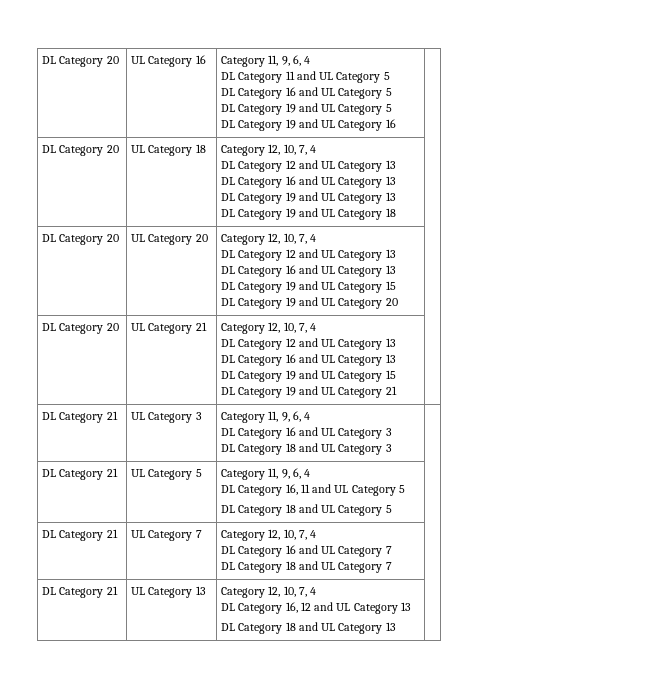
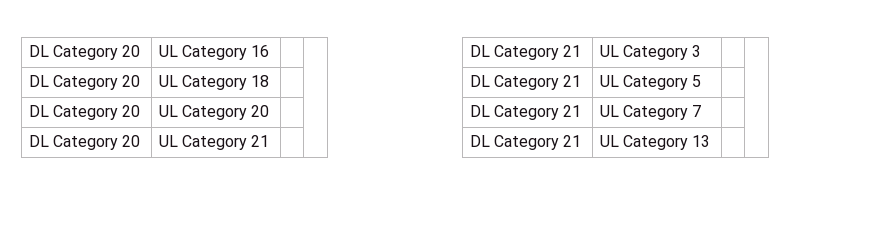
- DL Category 20 | UL Category 16 | Category 11, 9, 6, 4
- DL Category 11 and UL Category 5
- DL Category 16 and UL Category 5
- DL Category 19 and UL Category 5
- DL Category 19 and UL Category 16 |
+ DL Category 20 | UL Category 16 | |
- DL Category 20 | UL Category 18 | Category 12, 10, 7, 4
- DL Category 12 and UL Category 13
- DL Category 16 and UL Category 13
- DL Category 19 and UL Category 13
- DL Category 19 and UL Category 18 |
+ DL Category 20 | UL Category 18 | |
- DL Category 20 | UL Category 20 | Category 12, 10, 7, 4
- DL Category 12 and UL Category 13
- DL Category 16 and UL Category 13
- DL Category 19 and UL Category 15
- DL Category 19 and UL Category 20 |
+ DL Category 20 | UL Category 20 | |
- DL Category 20 | UL Category 21 | Category 12, 10, 7, 4
- DL Category 12 and UL Category 13
- DL Category 16 and UL Category 13
- DL Category 19 and UL Category 15
- DL Category 19 and UL Category 21 |
+ DL Category 20 | UL Category 21 | |
- DL Category 21 | UL Category 3 | Category 11, 9, 6, 4
- DL Category 16 and UL Category 3
- DL Category 18 and UL Category 3 |
+ DL Category 21 | UL Category 3 | |
- DL Category 21 | UL Category 5 | Category 11, 9, 6, 4
- DL Category 16, 11 and UL Category 5
- DL Category 18 and UL Category 5 |
+ DL Category 21 | UL Category 5 | |
- DL Category 21 | UL Category 7 | Category 12, 10, 7, 4
- DL Category 16 and UL Category 7
- DL Category 18 and UL Category 7 |
+ DL Category 21 | UL Category 7 | |
- DL Category 21 | UL Category 13 | Category 12, 10, 7, 4
- DL Category 16, 12 and UL Category 13
- DL Category 18 and UL Category 13 |
+ DL Category 21 | UL Category 13 | |

